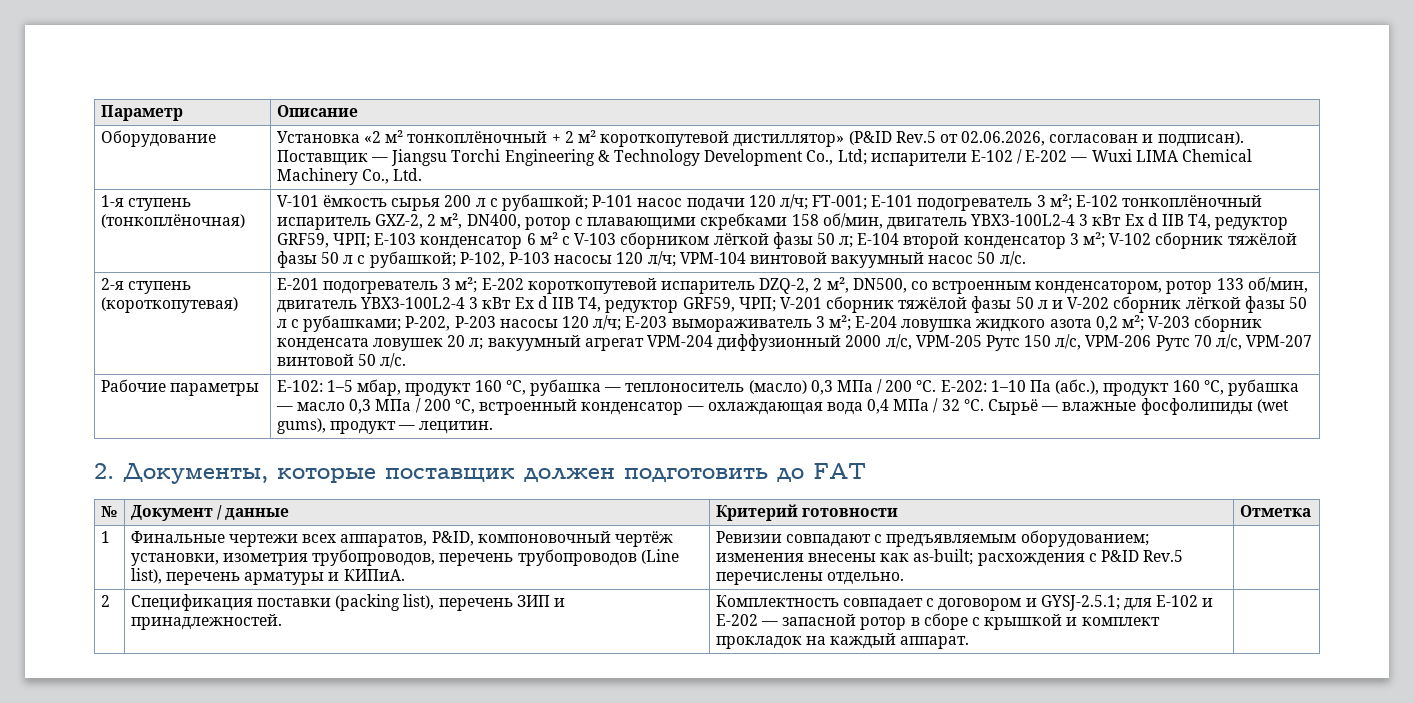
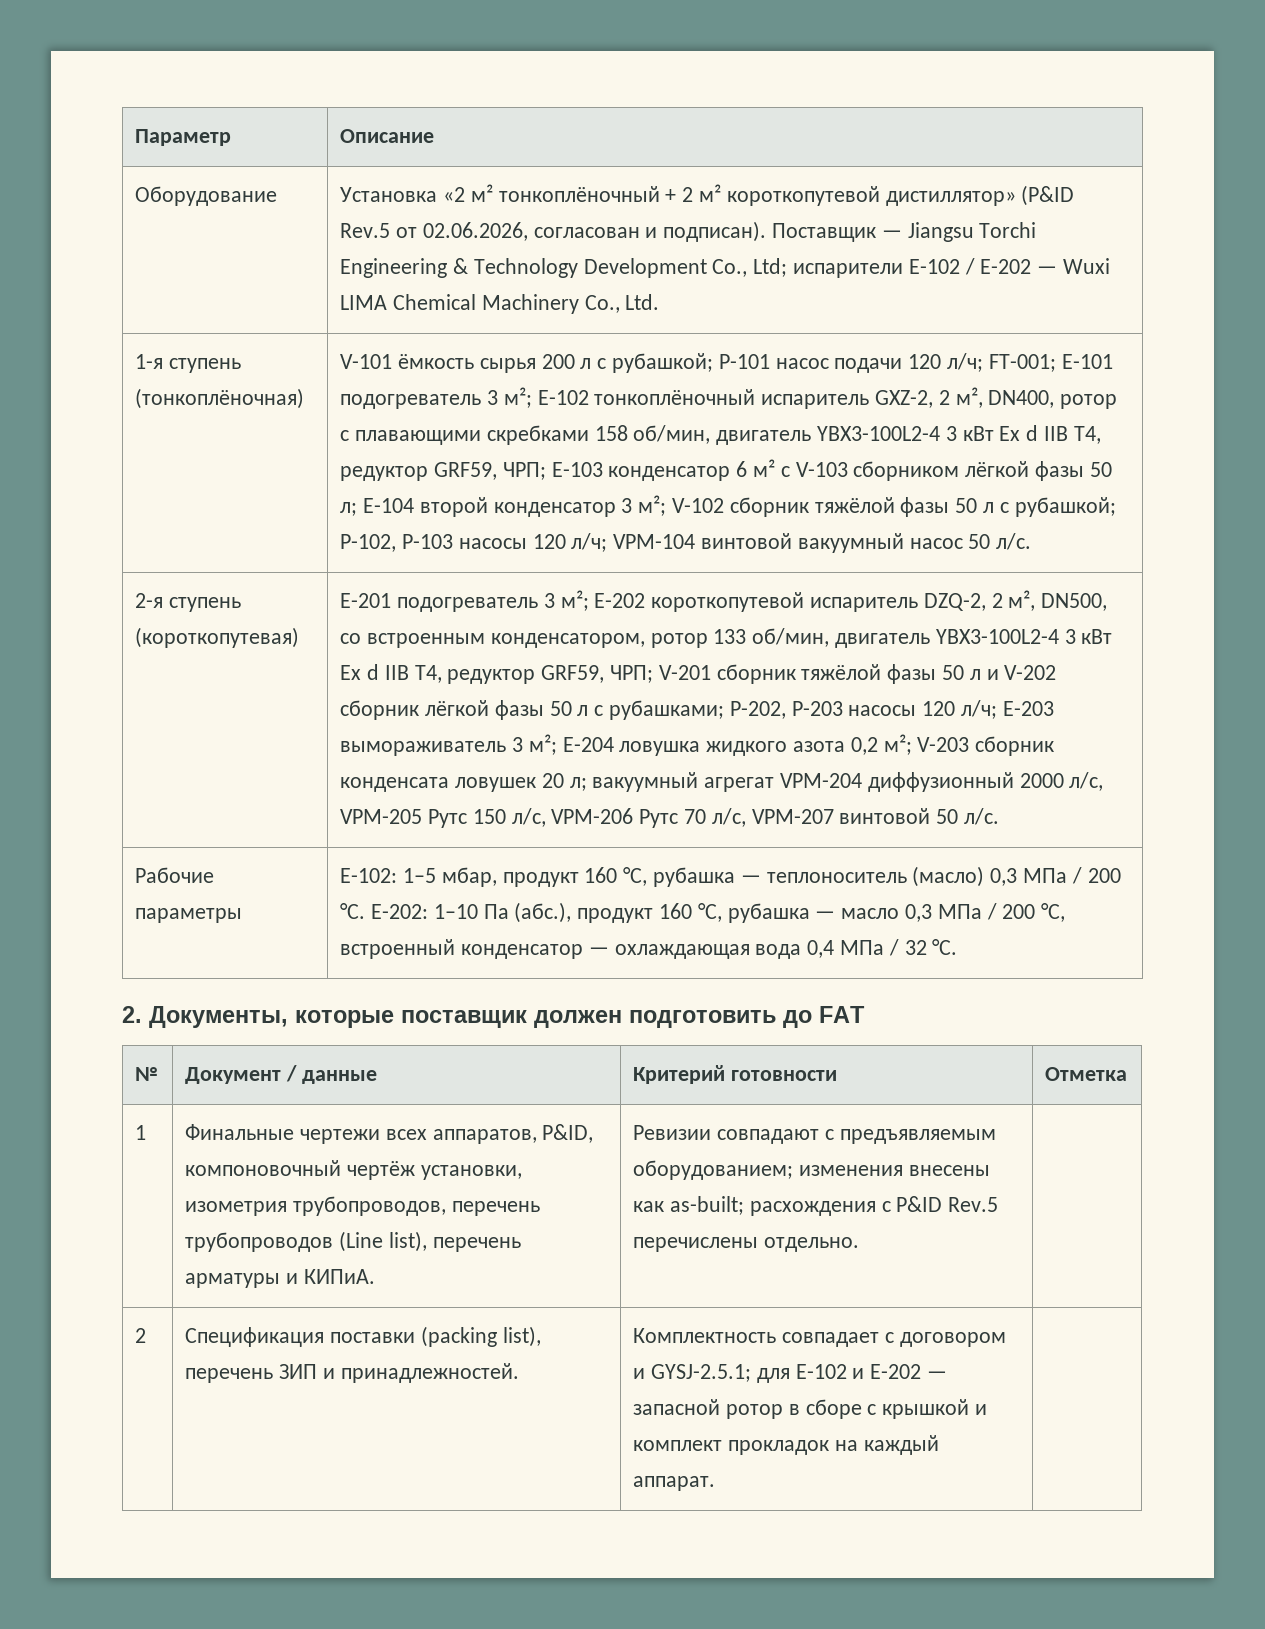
- Сырьё — влажные фосфолипиды (wet gums), продукт — лецитин.

